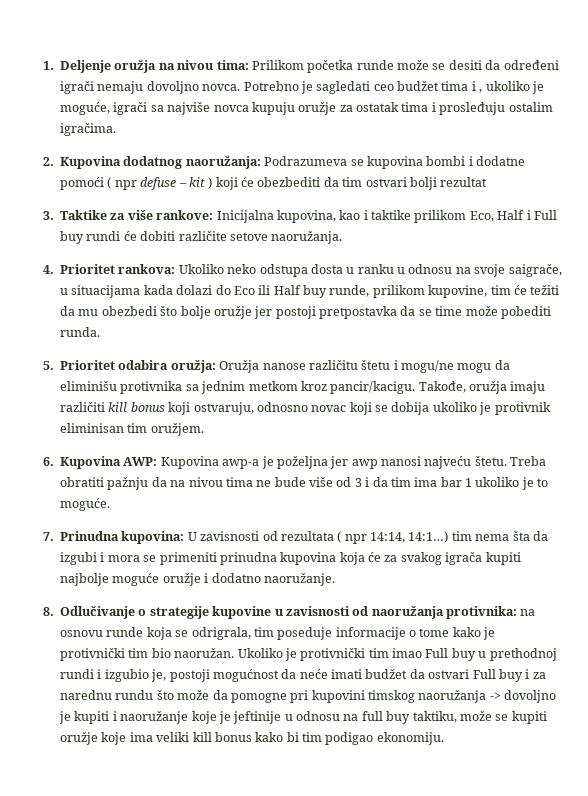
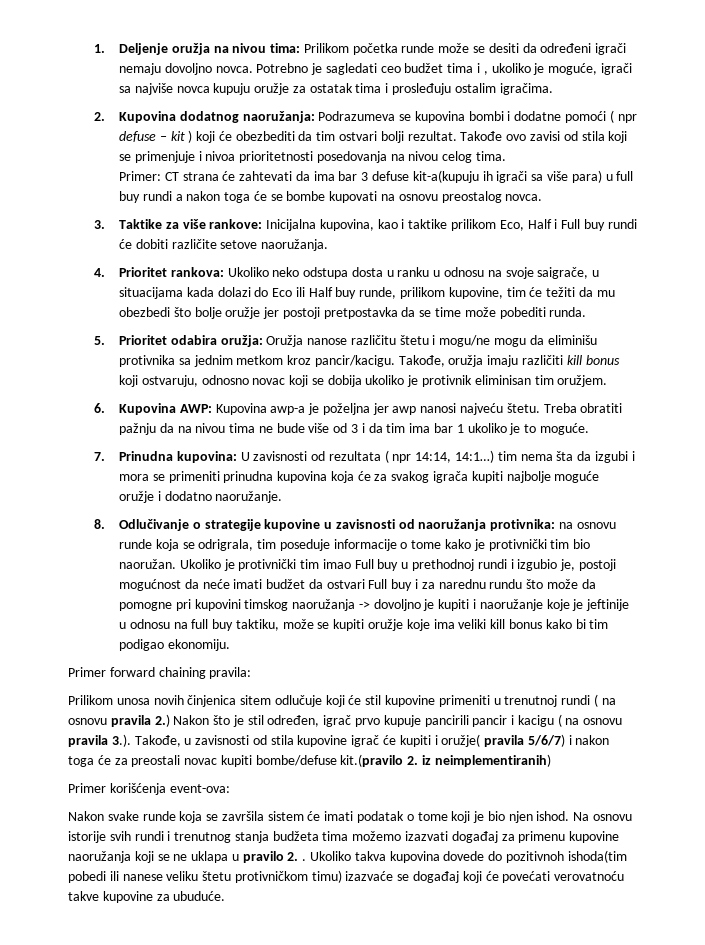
- 2. Kupovina dodatnog naoružanja: Podrazumeva se kupovina bombi i dodatne pomoći ( npr defuse – kit ) koji će obezbediti da tim ostvari bolji rezultat
+ 2. Kupovina dodatnog naoružanja: Podrazumeva se kupovina bombi i dodatne pomoći ( npr defuse – kit ) koji će obezbediti da tim ostvari bolji rezultat. Takođe ovo zavisi od stila koji se primenjuje i nivoa prioritetnosti posedovanja na nivou celog tima.
+ Primer: CT strana će zahtevati da ima bar 3 defuse kit-a(kupuju ih igrači sa više para) u full buy rundi a nakon toga će se bombe kupovati na osnovu preostalog novca.
+ Primer forward chaining pravila:
+ Prilikom unosa novih činjenica sitem odlučuje koji će stil kupovine primeniti u trenutnoj rundi ( na osnovu pravila 2.) Nakon što je stil određen, igrač prvo kupuje pancirili pancir i kacigu ( na osnovu pravila 3.). Takođe, u zavisnosti od stila kupovine igrač će kupiti i oružje( pravila 5/6/7) i nakon toga će za preostali novac kupiti bombe/defuse kit.(pravilo 2. iz neimplementiranih)
+ Primer korišćenja event-ova:
+ Nakon svake runde koja se završila sistem će imati podatak o tome koji je bio njen ishod. Na osnovu istorije svih rundi i trenutnog stanja budžeta tima možemo izazvati događaj za primenu kupovine naoružanja koji se ne uklapa u pravilo 2. . Ukoliko takva kupovina dovede do pozitivnoh ishoda(tim pobedi ili nanese veliku štetu protivničkom timu) izazvaće se događaj koji će povećati verovatnoću takve kupovine za ubuduće.

